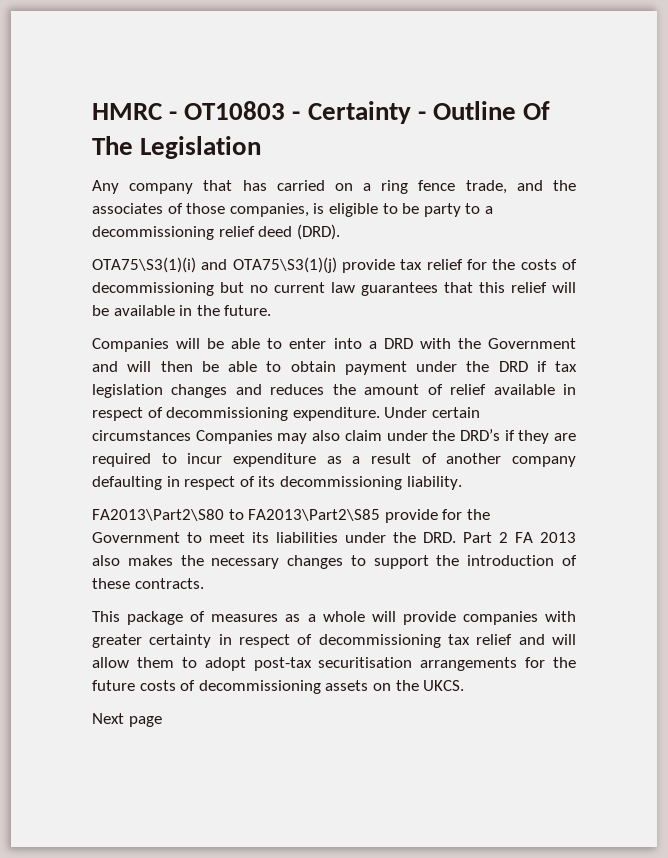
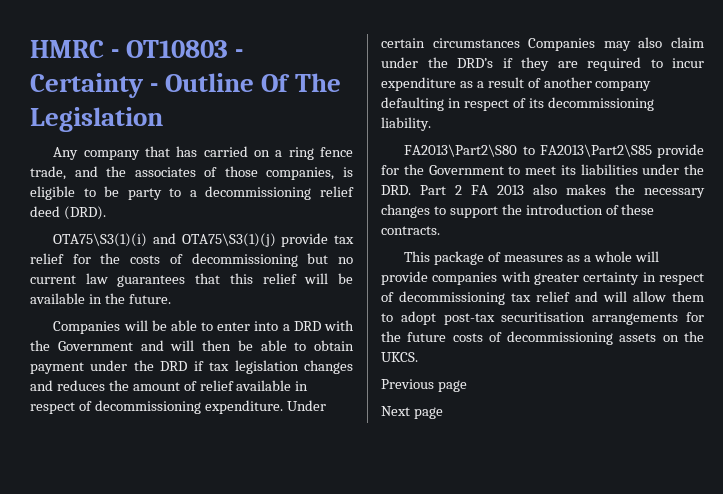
+ Previous page

